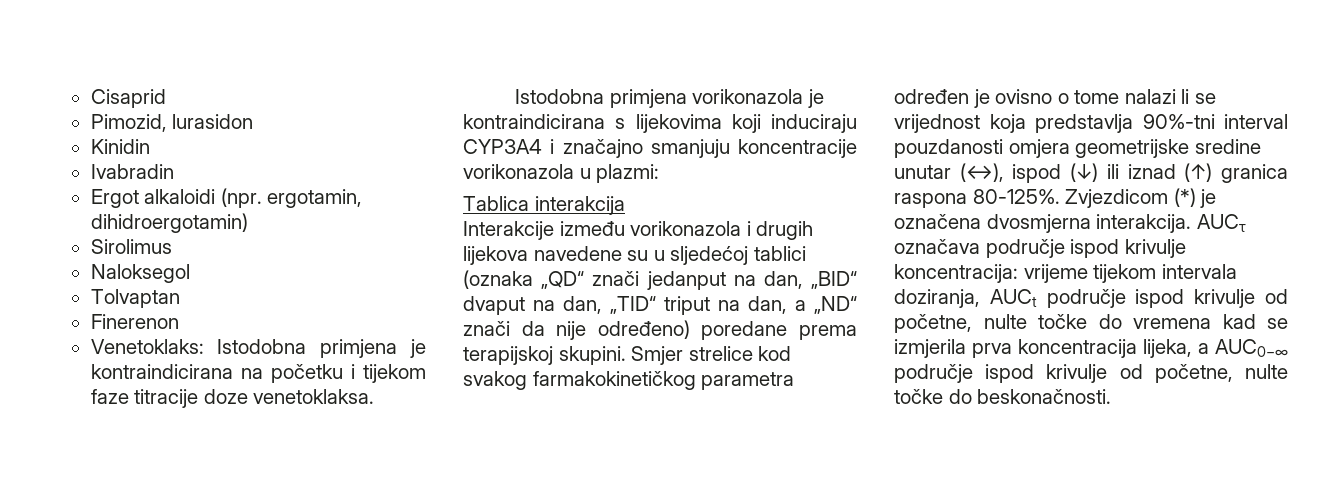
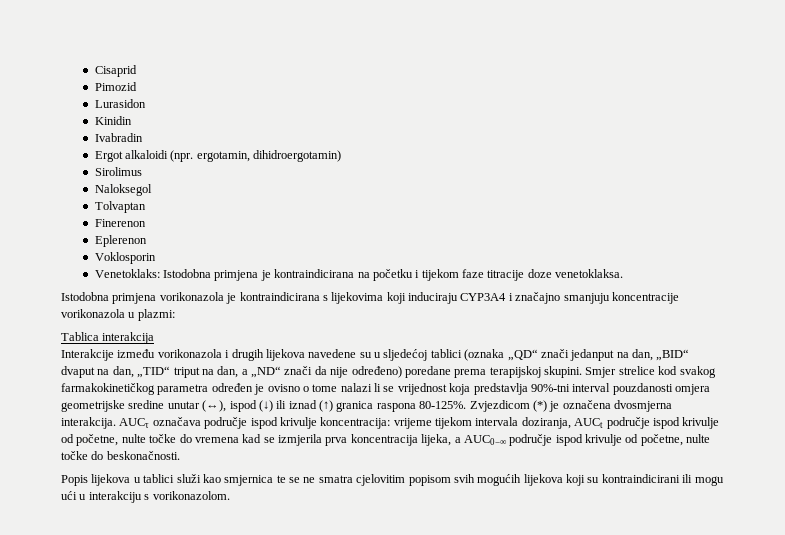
- Pimozid, lurasidon
+ Pimozid
+ Lurasidon
+ Eplerenon
+ Voklosporin
+ Popis lijekova u tablici služi kao smjernica te se ne smatra cjelovitim popisom svih mogućih lijekova koji su kontraindicirani ili mogu ući u interakciju s vorikonazolom.

